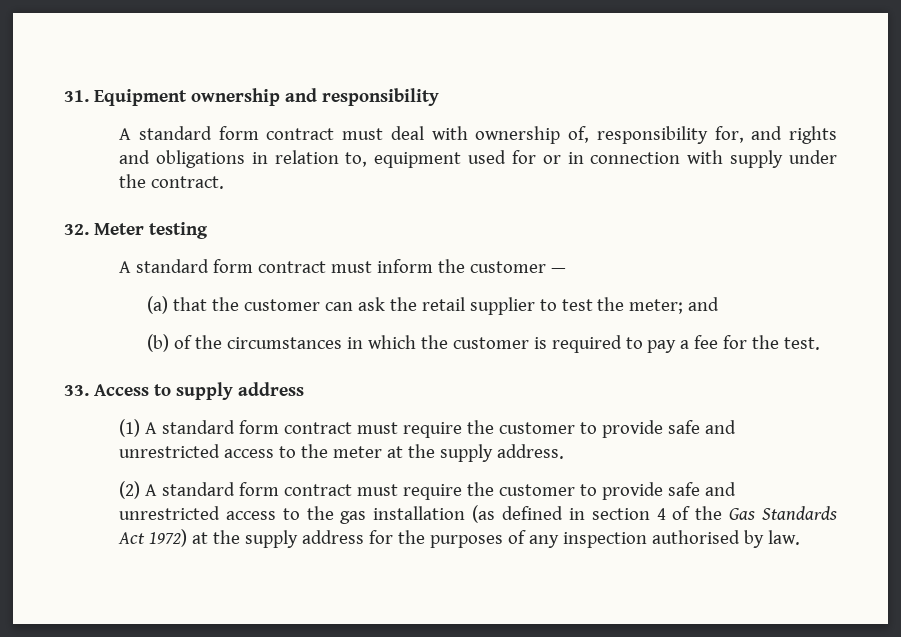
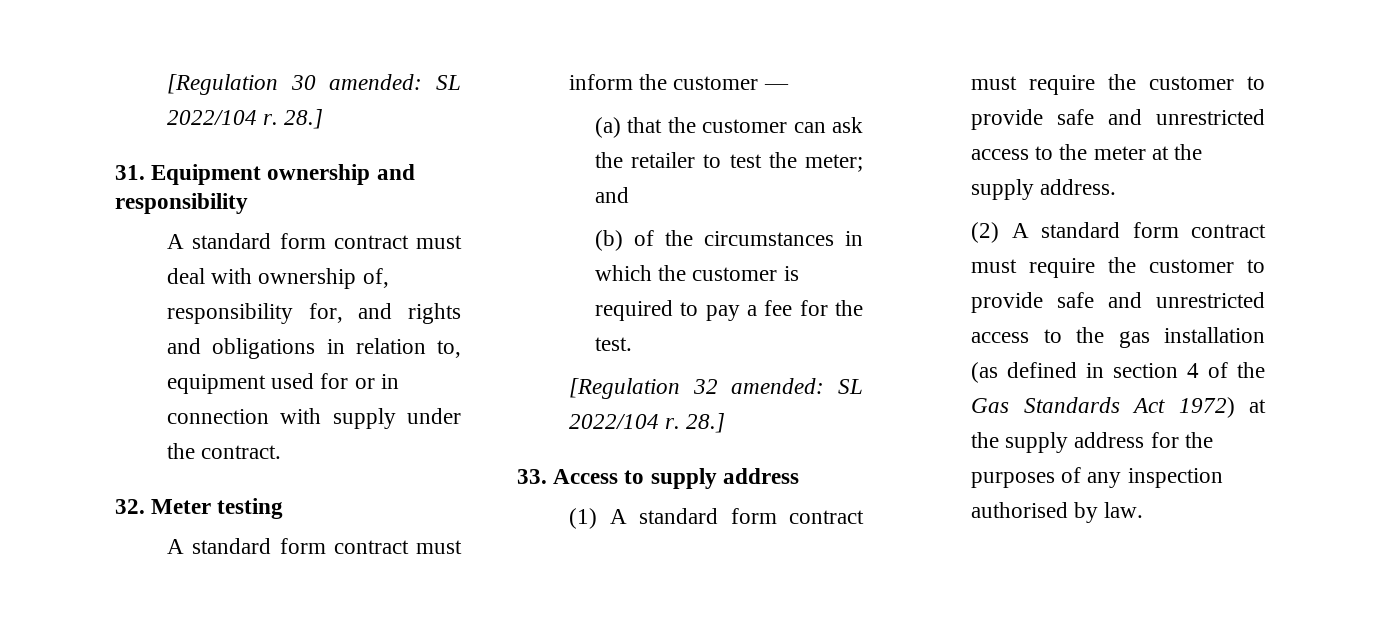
+ [Regulation 30 amended: SL 2022/104 r. 28.]
- (a) that the customer can ask the retail supplier to test the meter; and
+ (a) that the customer can ask the retailer to test the meter; and
+ [Regulation 32 amended: SL 2022/104 r. 28.]

